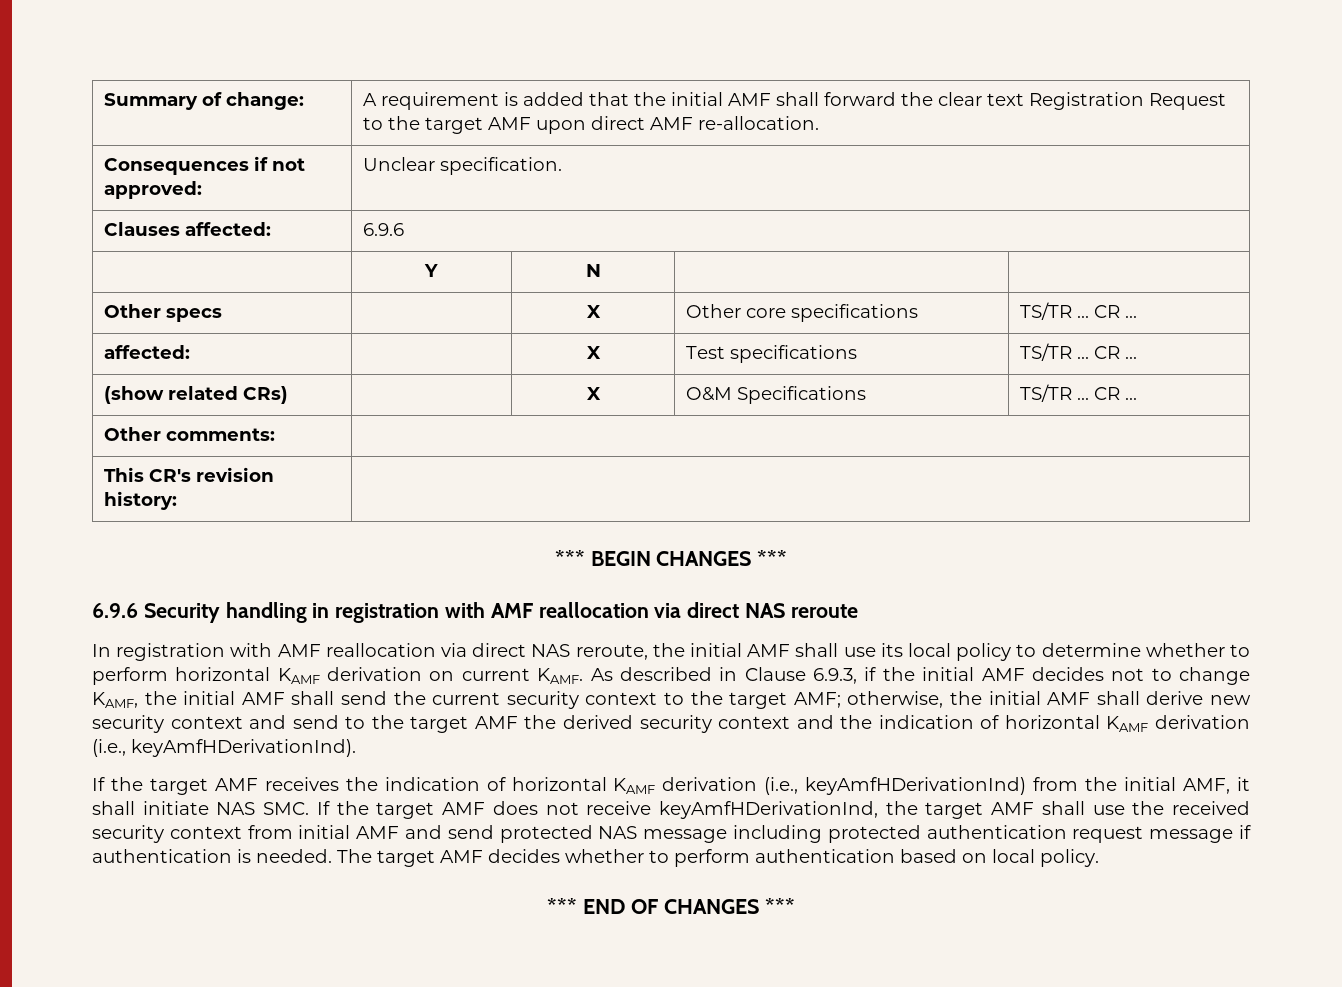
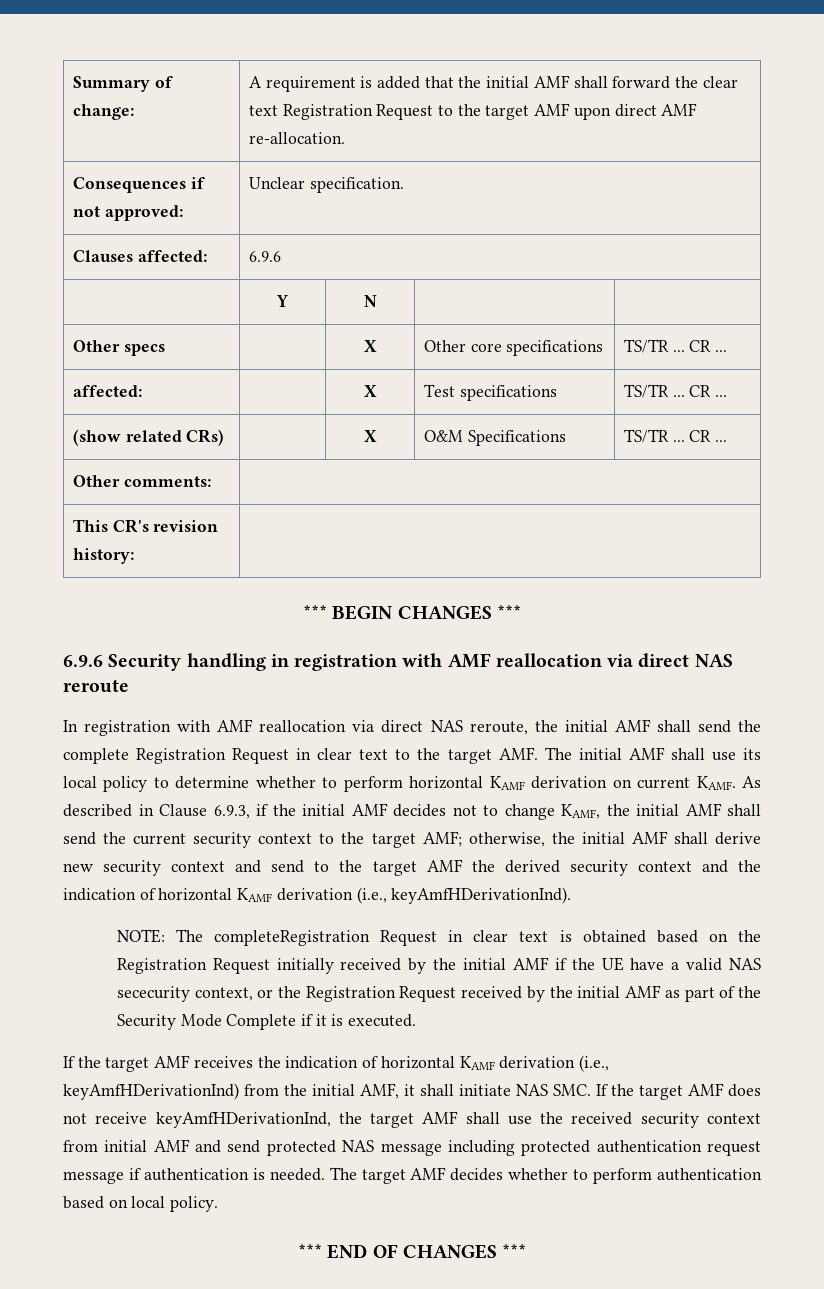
- In registration with AMF reallocation via direct NAS reroute, the initial AMF shall use its local policy to determine whether to perform horizontal KAMF derivation on current KAMF.
+ In registration with AMF reallocation via direct NAS reroute, the initial AMF shall send the complete Registration Request in clear text to the target AMF. The initial AMF shall use its local policy to determine whether to perform horizontal KAMF derivation on current KAMF.
+ NOTE: The completeRegistration Request in clear text is obtained based on the Registration Request initially received by the initial AMF if the UE have a valid NAS sececurity context, or the Registration Request received by the initial AMF as part of the Security Mode Complete if it is executed.

